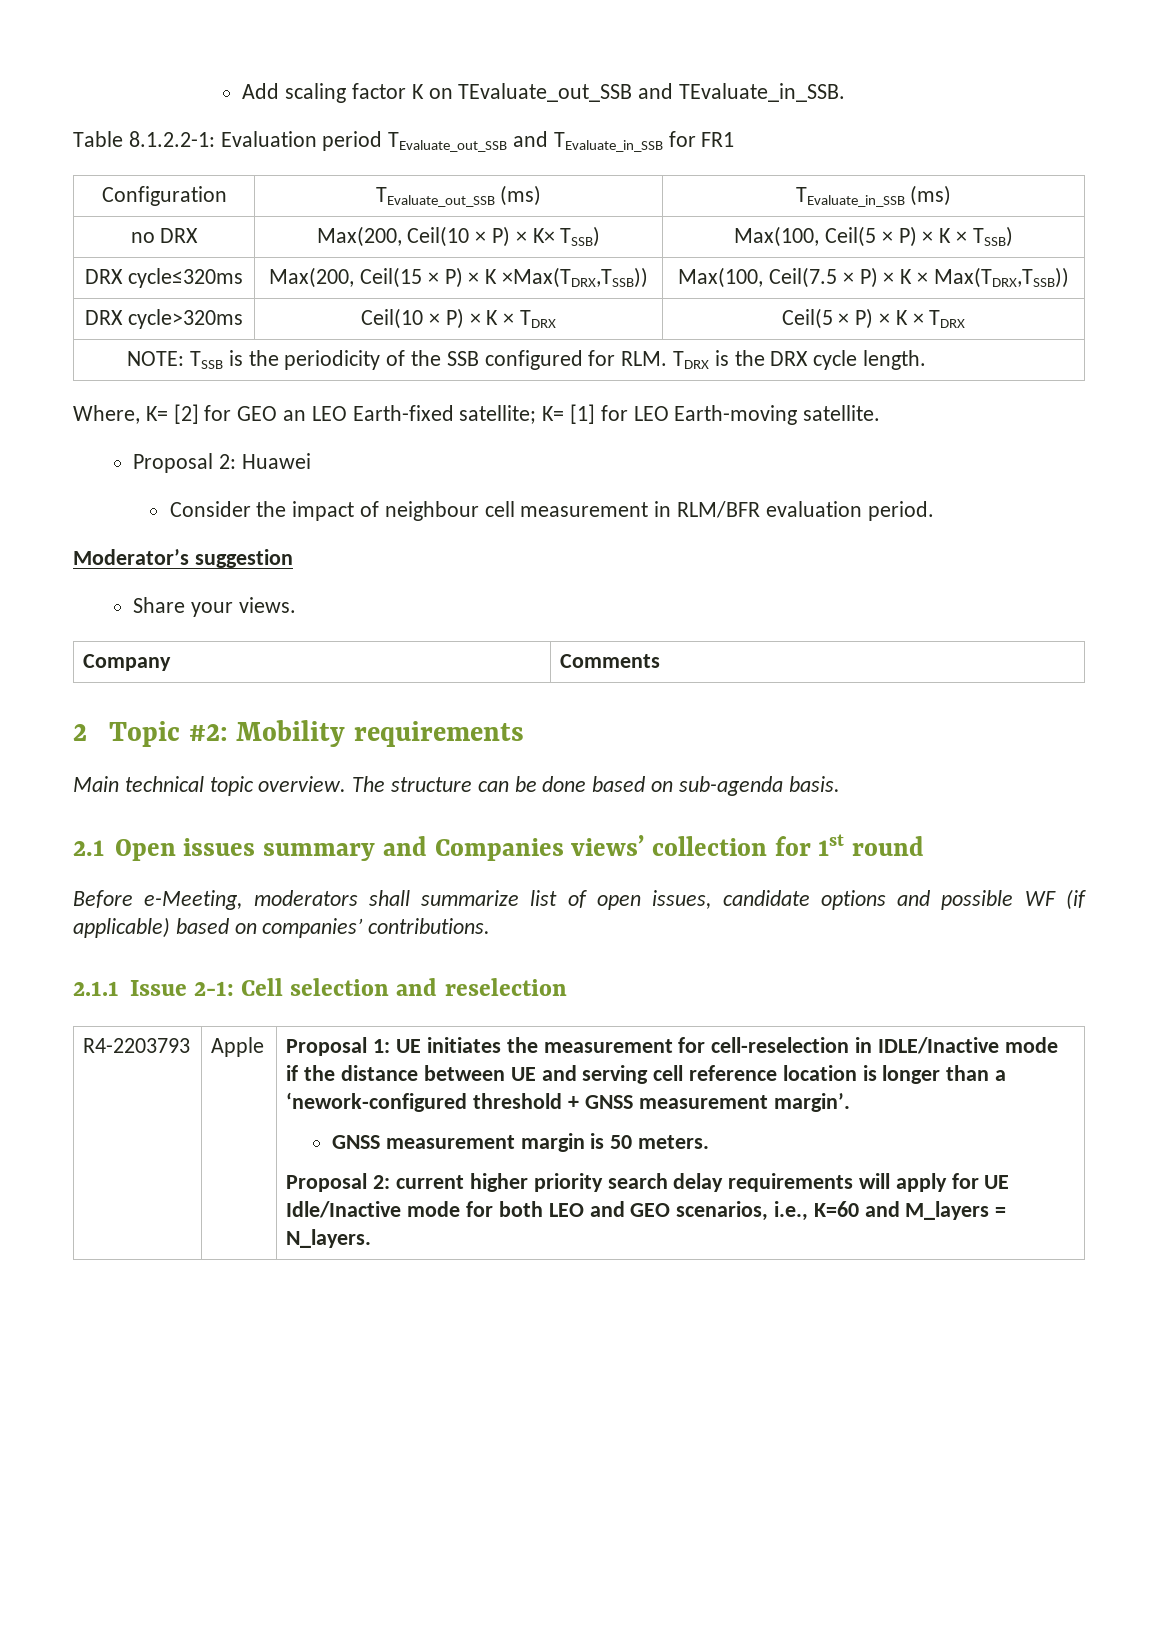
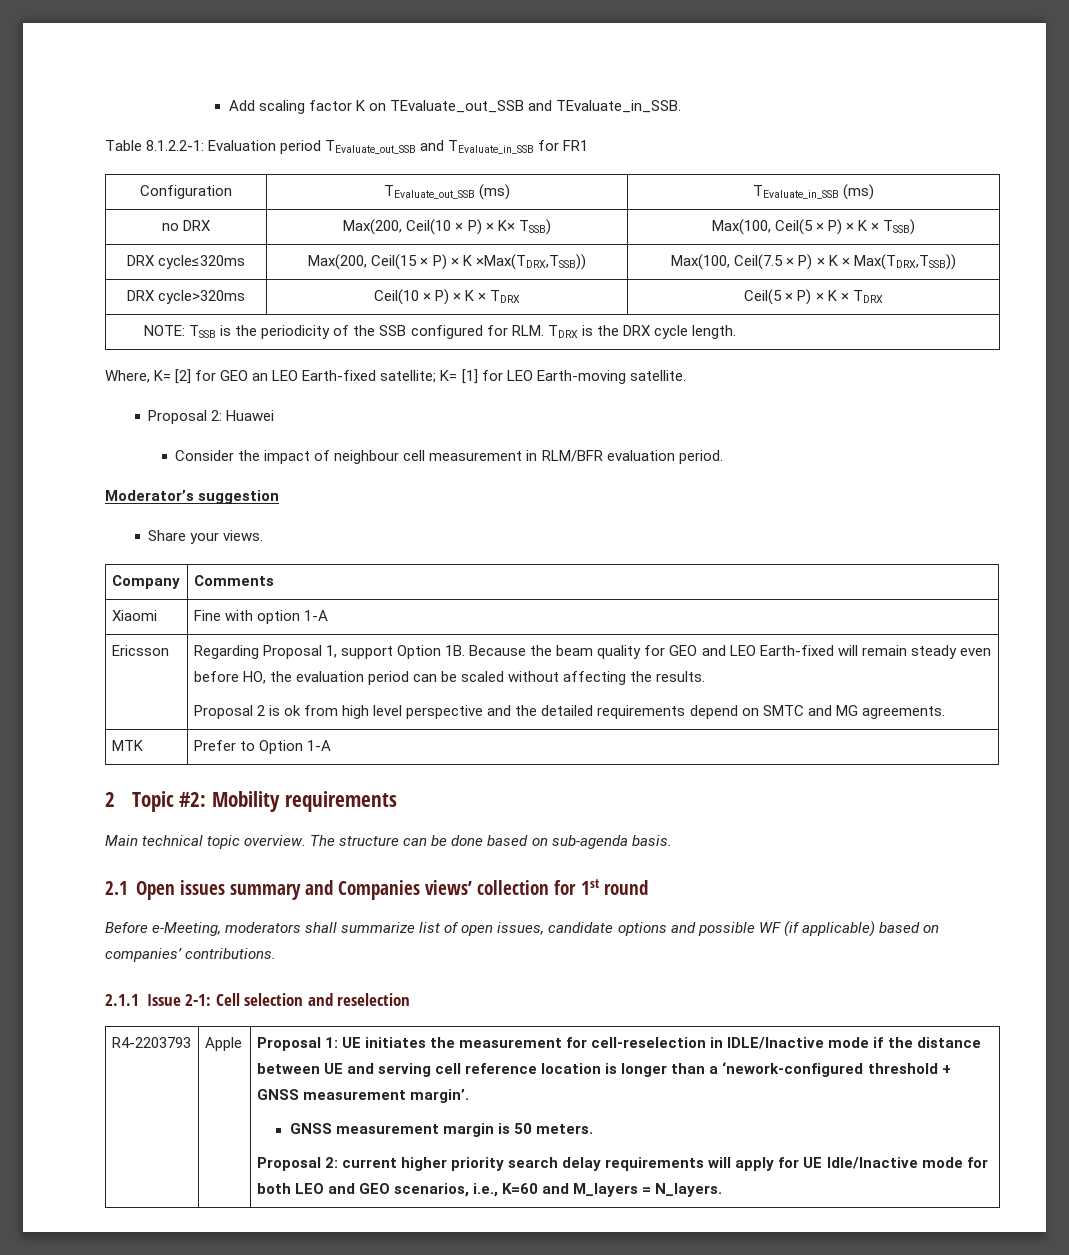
+ Xiaomi | Fine with option 1-A
+ Ericsson | Regarding Proposal 1, support Option 1B. Because the beam quality for GEO and LEO Earth-fixed will remain steady even before HO, the evaluation period can be scaled without affecting the results.
+ Proposal 2 is ok from high level perspective and the detailed requirements depend on SMTC and MG agreements.
+ MTK | Prefer to Option 1-A

